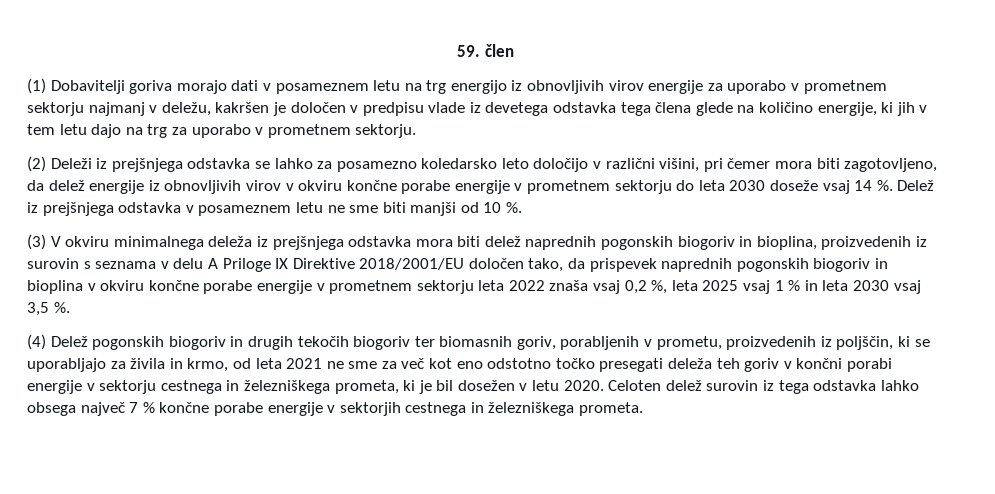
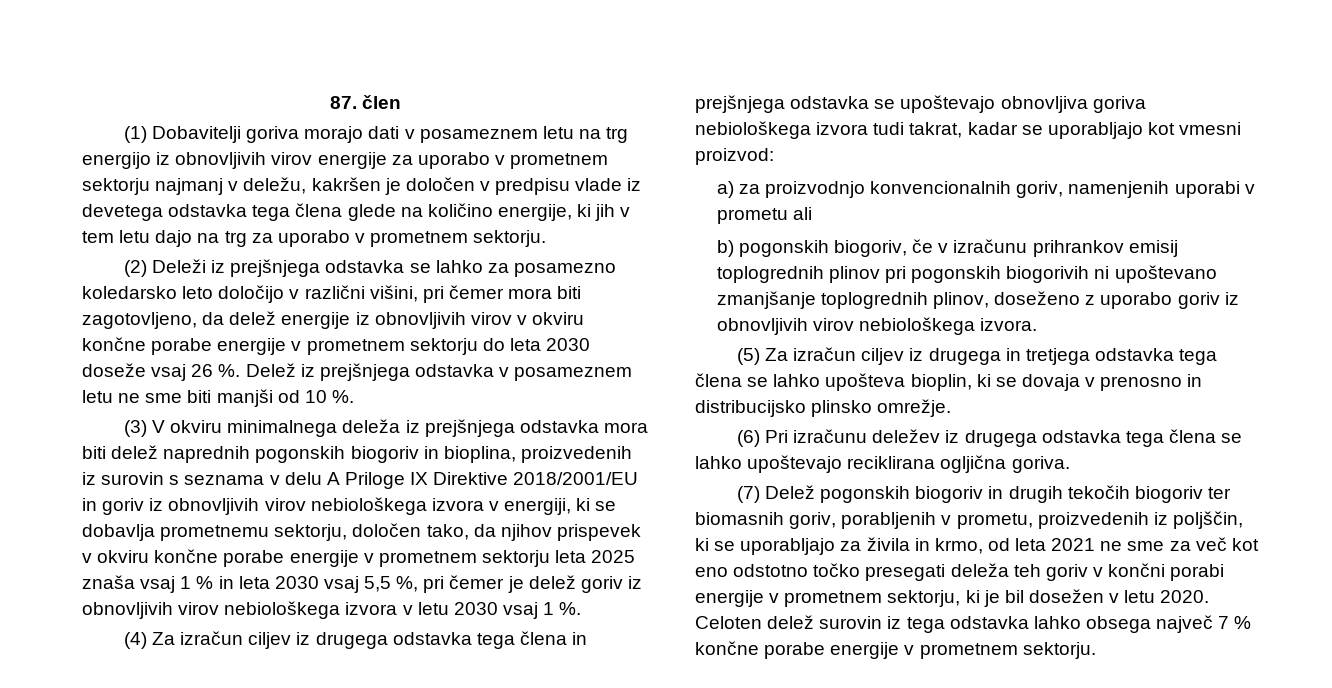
- 59. člen
+ 87. člen
- (2) Deleži iz prejšnjega odstavka se lahko za posamezno koledarsko leto določijo v različni višini, pri čemer mora biti zagotovljeno, da delež energije iz obnovljivih virov v okviru končne porabe energije v prometnem sektorju do leta 2030 doseže vsaj 14 %.
+ (2) Deleži iz prejšnjega odstavka se lahko za posamezno koledarsko leto določijo v različni višini, pri čemer mora biti zagotovljeno, da delež energije iz obnovljivih virov v okviru končne porabe energije v prometnem sektorju do leta 2030 doseže vsaj 26 %.
- (3) V okviru minimalnega deleža iz prejšnjega odstavka mora biti delež naprednih pogonskih biogoriv in bioplina, proizvedenih iz surovin s seznama v delu A Priloge IX Direktive 2018/2001/EU določen tako, da prispevek naprednih pogonskih biogoriv in bioplina v okviru končne porabe energije v prometnem sektorju leta 2022 znaša vsaj 0,2 %, leta 2025 vsaj 1 % in leta 2030 vsaj 3,5 %.
- (4) Delež pogonskih biogoriv in drugih tekočih biogoriv ter biomasnih goriv, porabljenih v prometu, proizvedenih iz poljščin, ki se uporabljajo za živila in krmo, od leta 2021 ne sme za več kot eno odstotno točko presegati deleža teh goriv v končni porabi energije v sektorju cestnega in železniškega prometa, ki je bil dosežen v letu 2020.
+ (3) V okviru minimalnega deleža iz prejšnjega odstavka mora biti delež naprednih pogonskih biogoriv in bioplina, proizvedenih iz surovin s seznama v delu A Priloge IX Direktive 2018/2001/EU in goriv iz obnovljivih virov nebiološkega izvora v energiji, ki se dobavlja prometnemu sektorju, določen tako, da njihov prispevek v okviru končne porabe energije v prometnem sektorju leta 2025 znaša vsaj 1 % in leta 2030 vsaj 5,5 %, pri čemer je delež goriv iz obnovljivih virov nebiološkega izvora v letu 2030 vsaj 1 %.
+ (4) Za izračun ciljev iz drugega odstavka tega člena in prejšnjega odstavka se upoštevajo obnovljiva goriva nebiološkega izvora tudi takrat, kadar se uporabljajo kot vmesni proizvod:
+ a) za proizvodnjo konvencionalnih goriv, namenjenih uporabi v prometu ali
+ b) pogonskih biogoriv, če v izračunu prihrankov emisij toplogrednih plinov pri pogonskih biogorivih ni upoštevano zmanjšanje toplogrednih plinov, doseženo z uporabo goriv iz obnovljivih virov nebiološkega izvora.
+ (5) Za izračun ciljev iz drugega in tretjega odstavka tega člena se lahko upošteva bioplin, ki se dovaja v prenosno in distribucijsko plinsko omrežje.
+ (6) Pri izračunu deležev iz drugega odstavka tega člena se lahko upoštevajo reciklirana ogljična goriva.
+ (7) Delež pogonskih biogoriv in drugih tekočih biogoriv ter biomasnih goriv, porabljenih v prometu, proizvedenih iz poljščin, ki se uporabljajo za živila in krmo, od leta 2021 ne sme za več kot eno odstotno točko presegati deleža teh goriv v končni porabi energije v prometnem sektorju, ki je bil dosežen v letu 2020.
- Celoten delež surovin iz tega odstavka lahko obsega največ 7 % končne porabe energije v sektorjih cestnega in železniškega prometa.
+ Celoten delež surovin iz tega odstavka lahko obsega največ 7 % končne porabe energije v prometnem sektorju.

